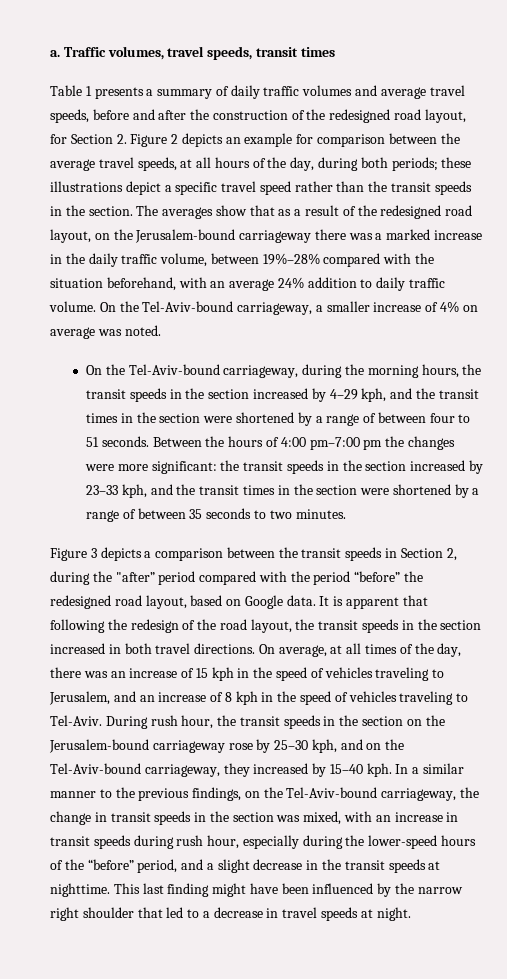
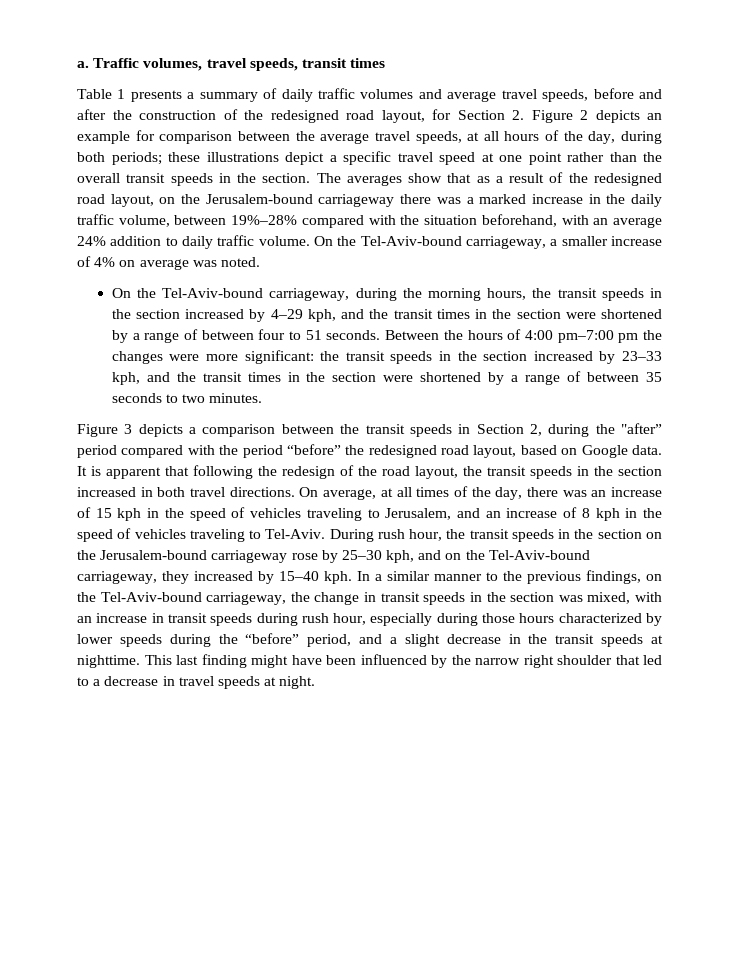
- these illustrations depict a specific travel speed rather than the transit speeds in the section.
+ these illustrations depict a specific travel speed at one point rather than the overall transit speeds in the section.
- In a similar manner to the previous findings, on the Tel-Aviv-bound carriageway, the change in transit speeds in the section was mixed, with an increase in transit speeds during rush hour, especially during the lower-speed hours of the “before” period, and a slight decrease in the transit speeds at nighttime.
+ In a similar manner to the previous findings, on the Tel-Aviv-bound carriageway, the change in transit speeds in the section was mixed, with an increase in transit speeds during rush hour, especially during those hours characterized by lower speeds during the “before” period, and a slight decrease in the transit speeds at nighttime.

